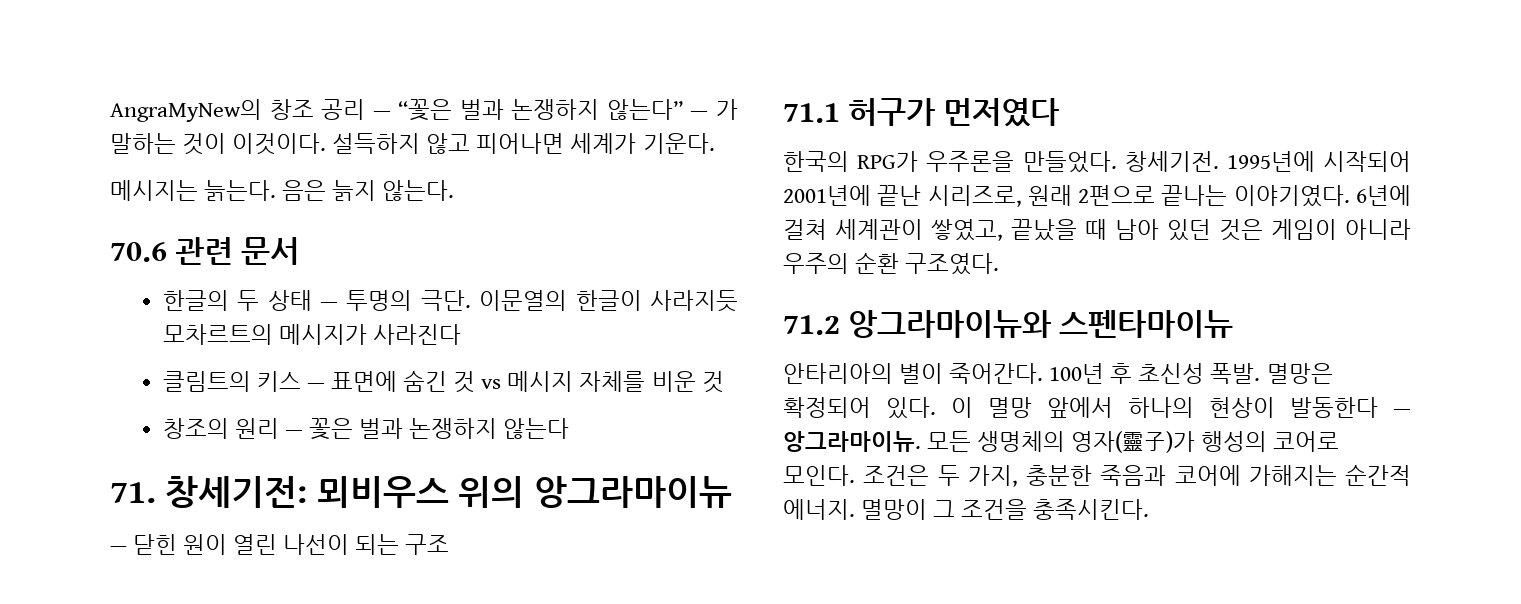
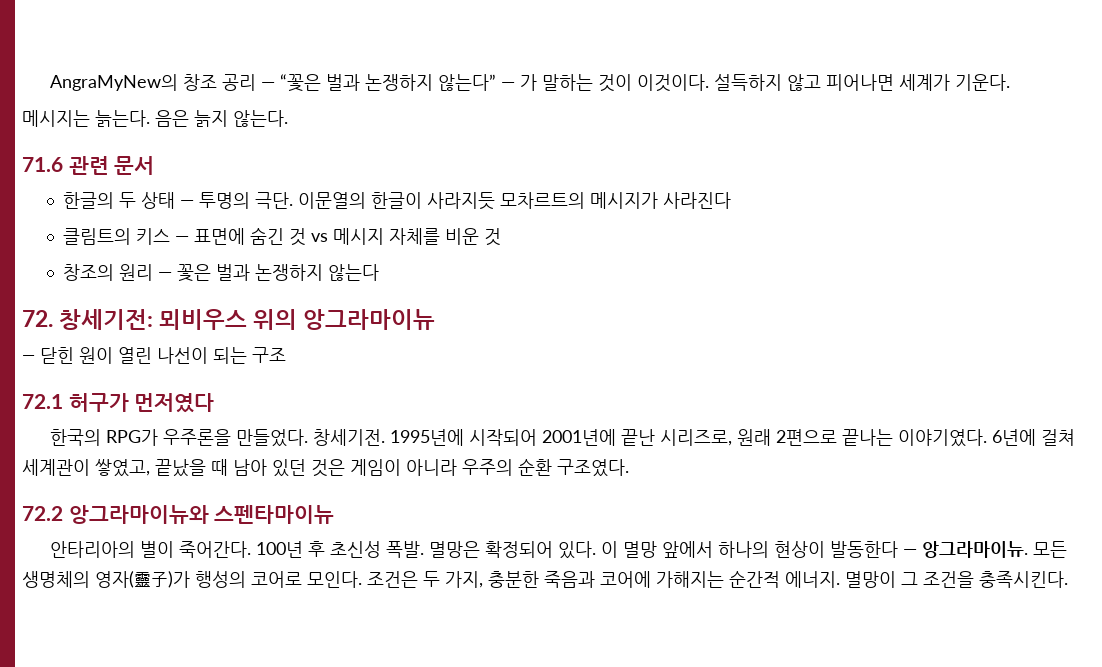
- 70.6 관련 문서
+ 71.6 관련 문서
- 71. 창세기전: 뫼비우스 위의 앙그라마이뉴
+ 72. 창세기전: 뫼비우스 위의 앙그라마이뉴
- 71.1 허구가 먼저였다
+ 72.1 허구가 먼저였다
- 71.2 앙그라마이뉴와 스펜타마이뉴
+ 72.2 앙그라마이뉴와 스펜타마이뉴

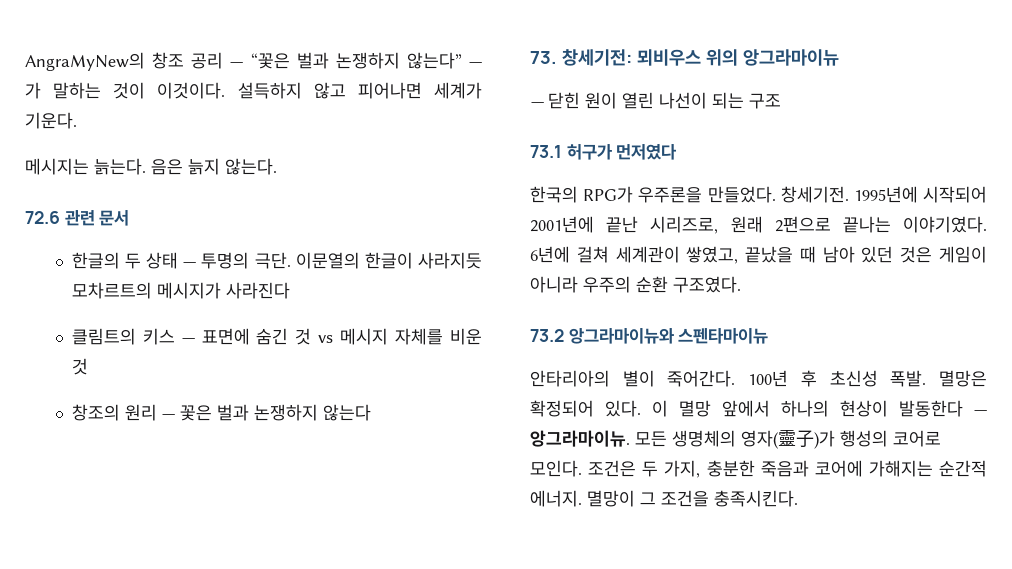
- 71.6 관련 문서
+ 72.6 관련 문서
- 72. 창세기전: 뫼비우스 위의 앙그라마이뉴
+ 73. 창세기전: 뫼비우스 위의 앙그라마이뉴
- 72.1 허구가 먼저였다
+ 73.1 허구가 먼저였다
- 72.2 앙그라마이뉴와 스펜타마이뉴
+ 73.2 앙그라마이뉴와 스펜타마이뉴

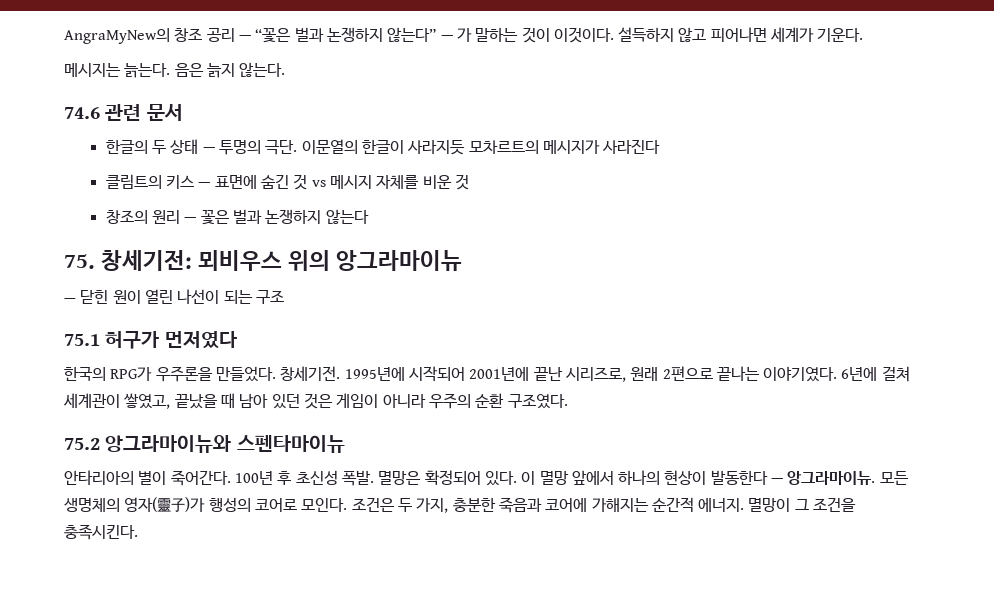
- 72.6 관련 문서
+ 74.6 관련 문서
- 73. 창세기전: 뫼비우스 위의 앙그라마이뉴
+ 75. 창세기전: 뫼비우스 위의 앙그라마이뉴
- 73.1 허구가 먼저였다
+ 75.1 허구가 먼저였다
- 73.2 앙그라마이뉴와 스펜타마이뉴
+ 75.2 앙그라마이뉴와 스펜타마이뉴

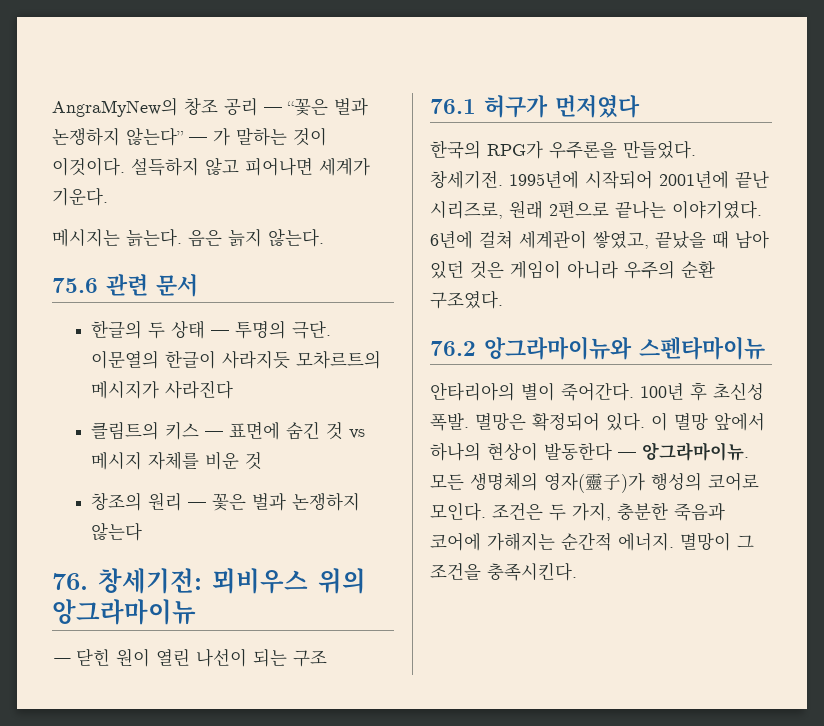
- 74.6 관련 문서
+ 75.6 관련 문서
- 75. 창세기전: 뫼비우스 위의 앙그라마이뉴
+ 76. 창세기전: 뫼비우스 위의 앙그라마이뉴
- 75.1 허구가 먼저였다
+ 76.1 허구가 먼저였다
- 75.2 앙그라마이뉴와 스펜타마이뉴
+ 76.2 앙그라마이뉴와 스펜타마이뉴

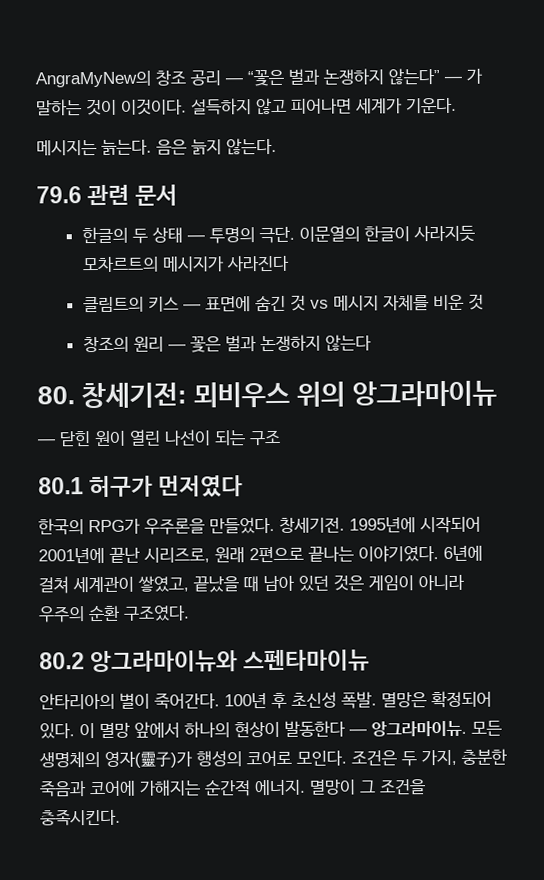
- 75.6 관련 문서
+ 79.6 관련 문서
- 76. 창세기전: 뫼비우스 위의 앙그라마이뉴
+ 80. 창세기전: 뫼비우스 위의 앙그라마이뉴
- 76.1 허구가 먼저였다
+ 80.1 허구가 먼저였다
- 76.2 앙그라마이뉴와 스펜타마이뉴
+ 80.2 앙그라마이뉴와 스펜타마이뉴

